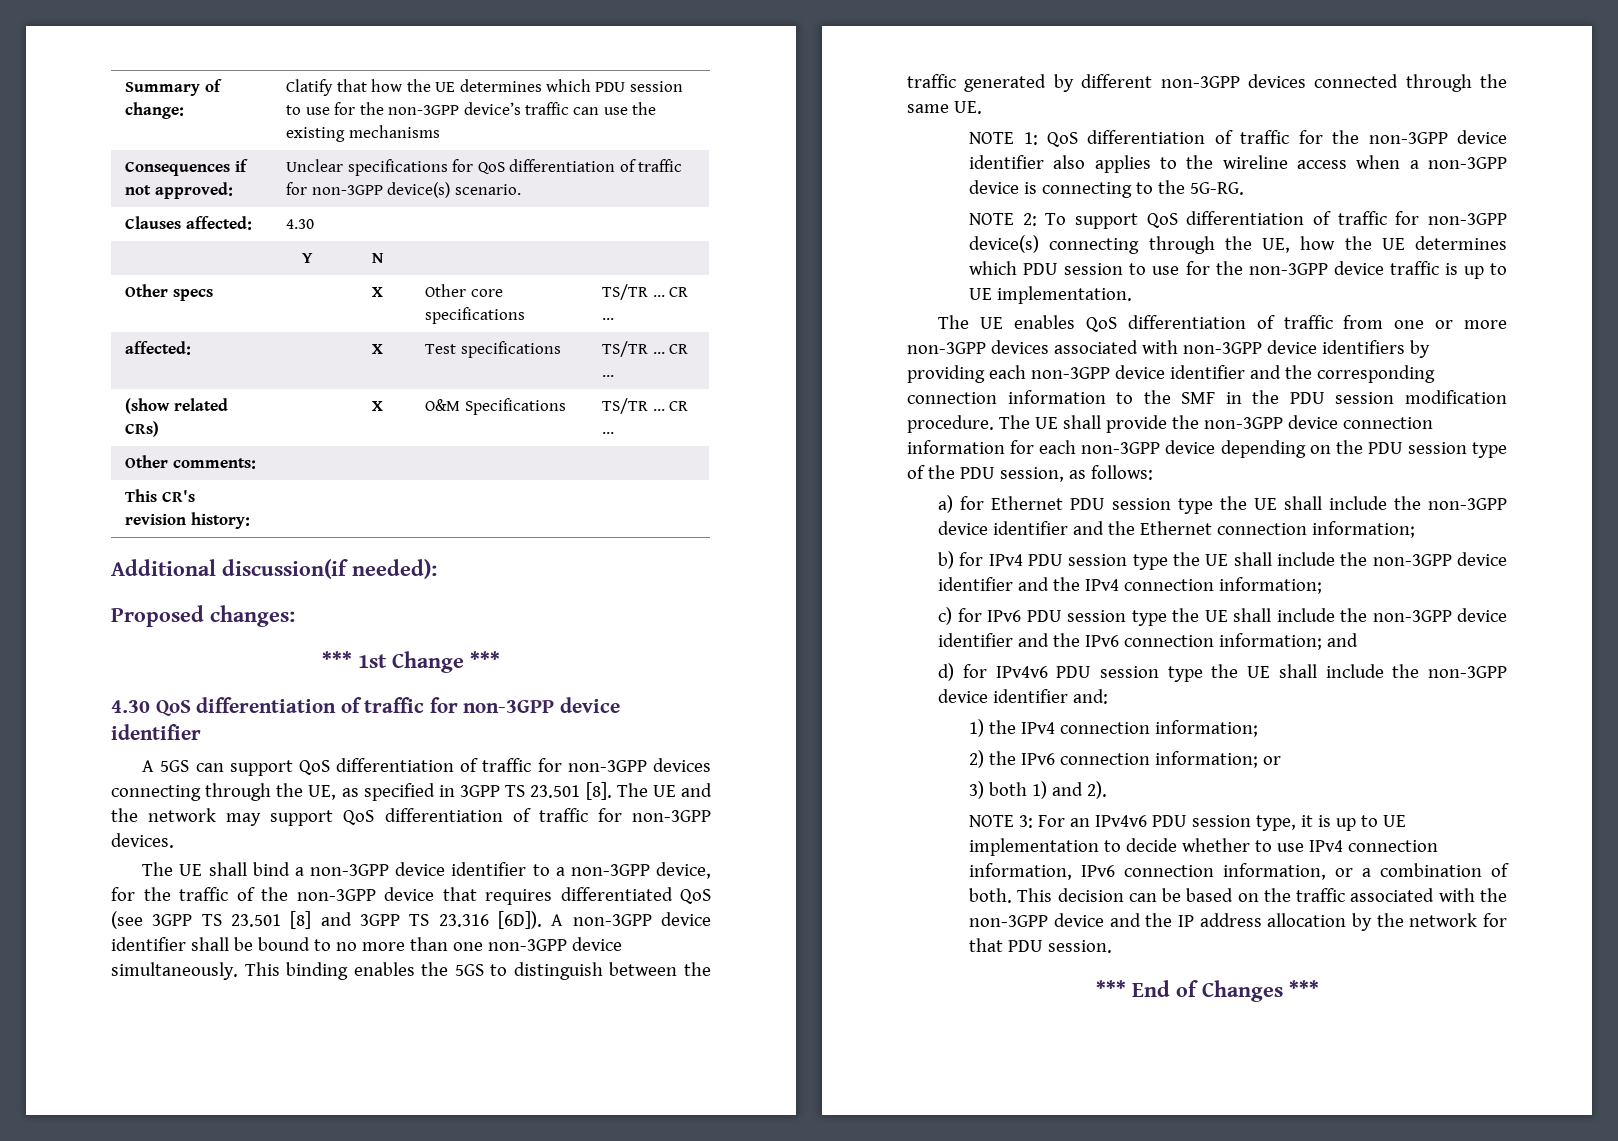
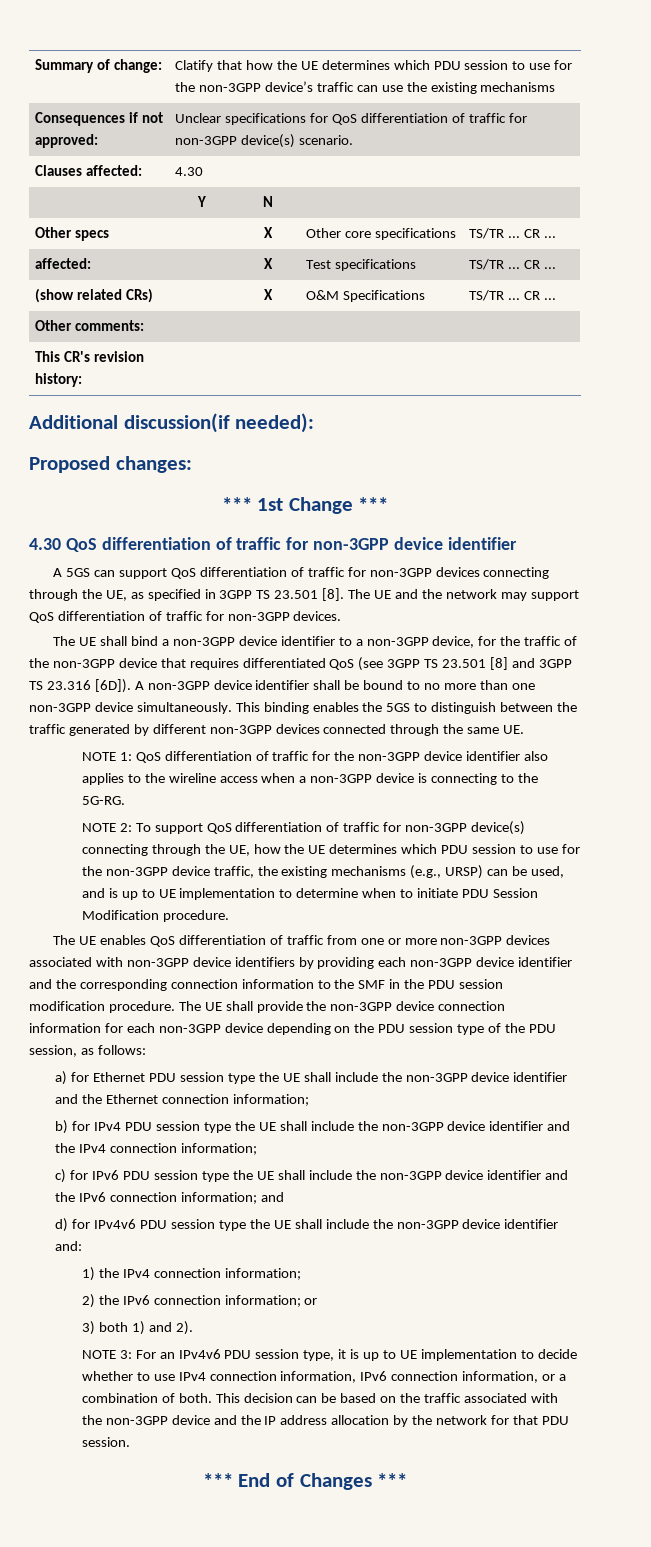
- NOTE 2: To support QoS differentiation of traffic for non-3GPP device(s) connecting through the UE, how the UE determines which PDU session to use for the non-3GPP device traffic is up to UE implementation.
+ NOTE 2: To support QoS differentiation of traffic for non-3GPP device(s) connecting through the UE, how the UE determines which PDU session to use for the non-3GPP device traffic, the existing mechanisms (e.g., URSP) can be used, and is up to UE implementation to determine when to initiate PDU Session Modification procedure.

